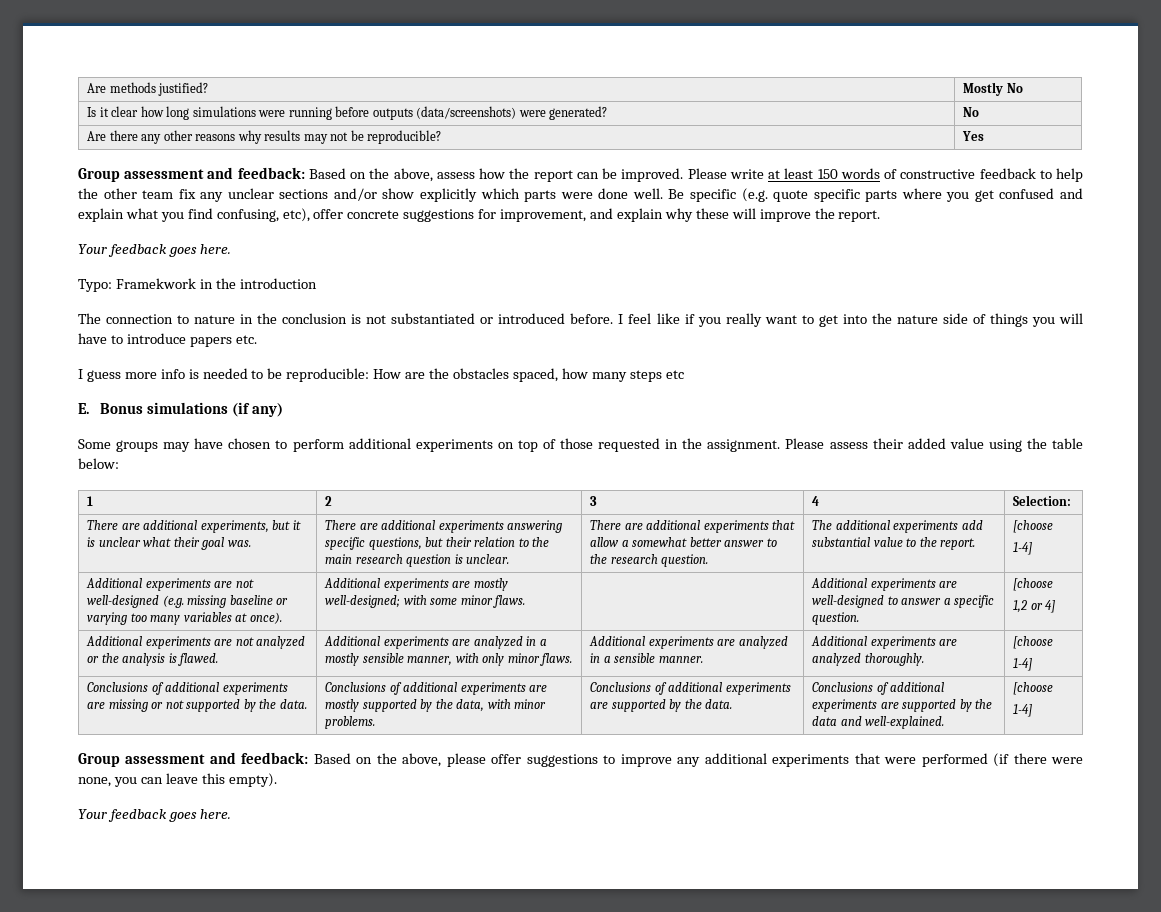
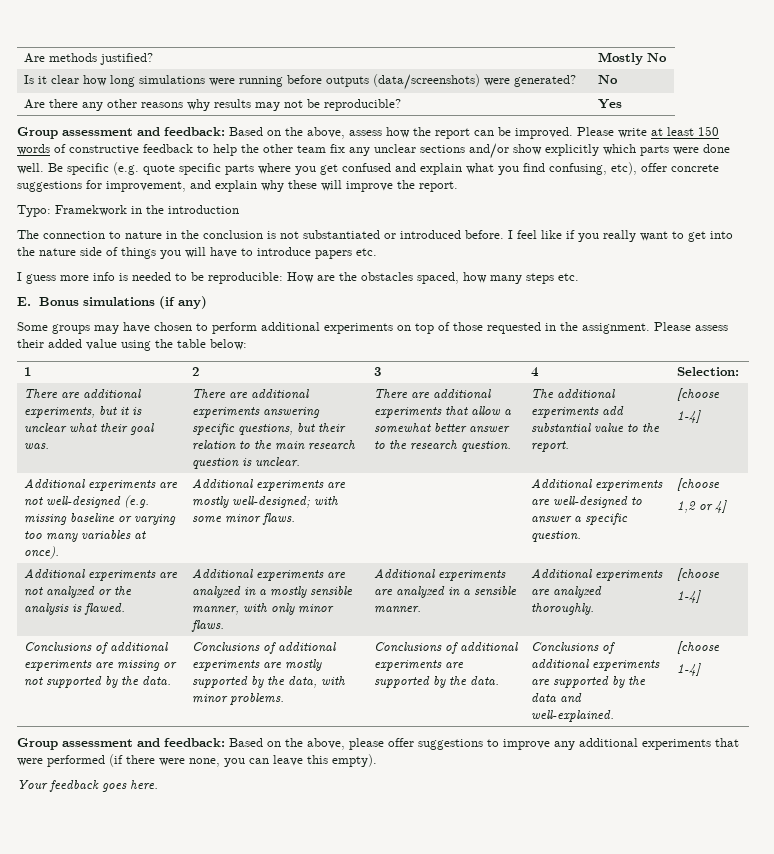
  Be specific (e.g. quote specific parts where you get confused and explain what you find confusing, etc), offer concrete suggestions for improvement, and explain why these will improve the report.
- Your feedback goes here.
- I guess more info is needed to be reproducible: How are the obstacles spaced, how many steps etc
+ I guess more info is needed to be reproducible: How are the obstacles spaced, how many steps etc.

